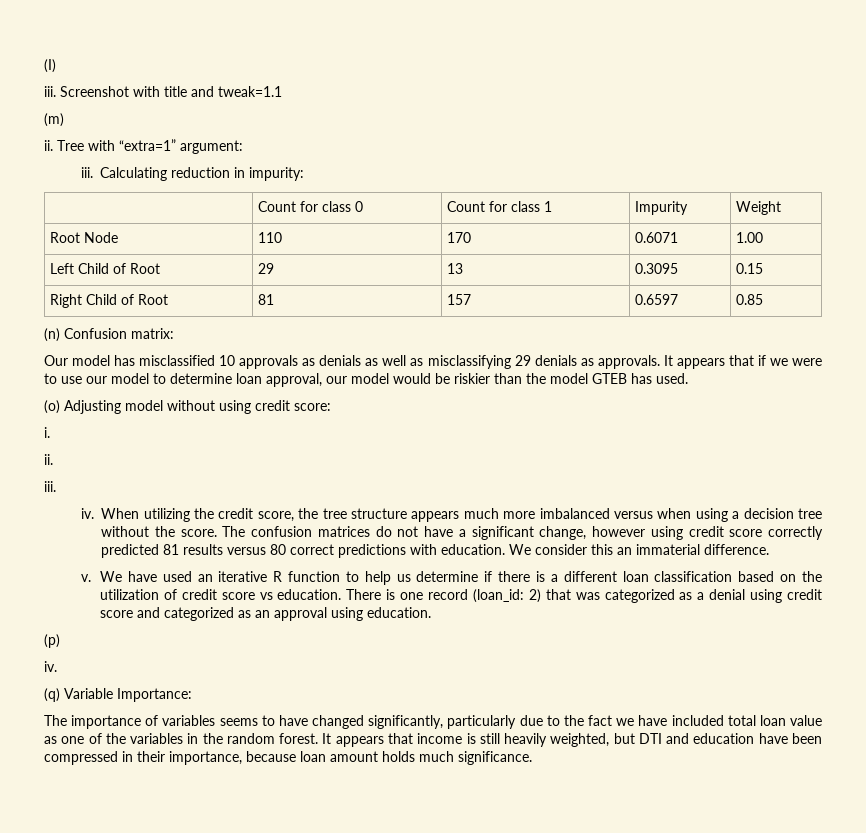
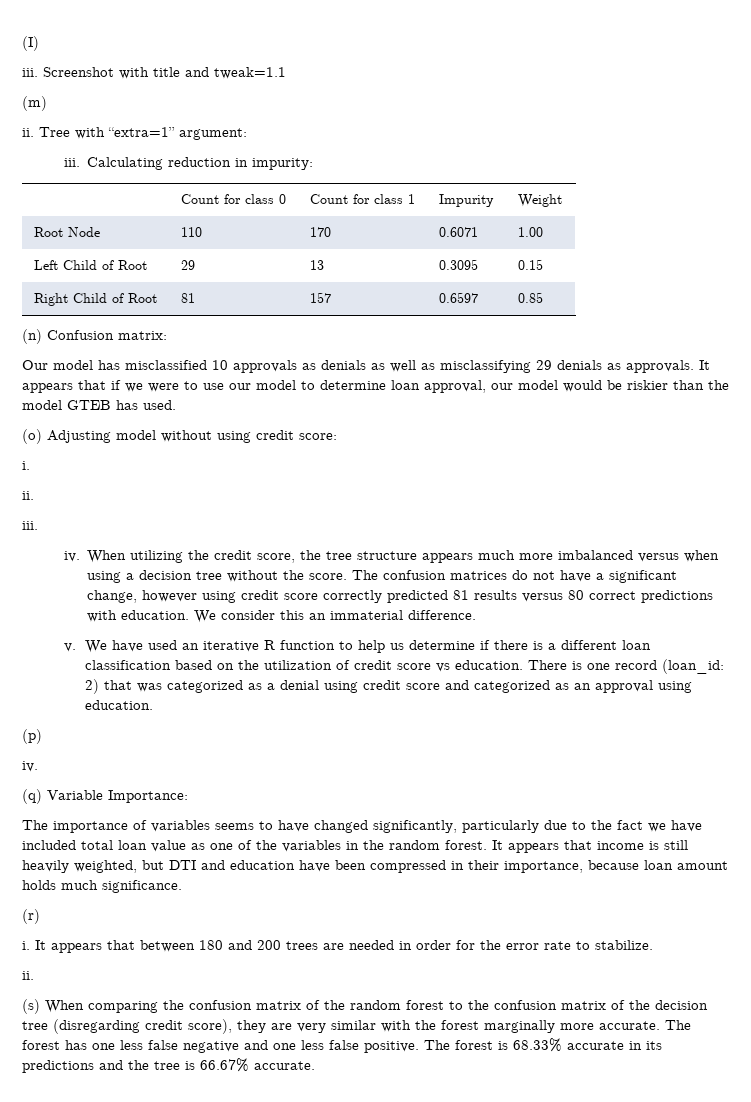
+ (r)
+ i. It appears that between 180 and 200 trees are needed in order for the error rate to stabilize.
+ ii.
+ (s) When comparing the confusion matrix of the random forest to the confusion matrix of the decision tree (disregarding credit score), they are very similar with the forest marginally more accurate. The forest has one less false negative and one less false positive. The forest is 68.33% accurate in its predictions and the tree is 66.67% accurate.

